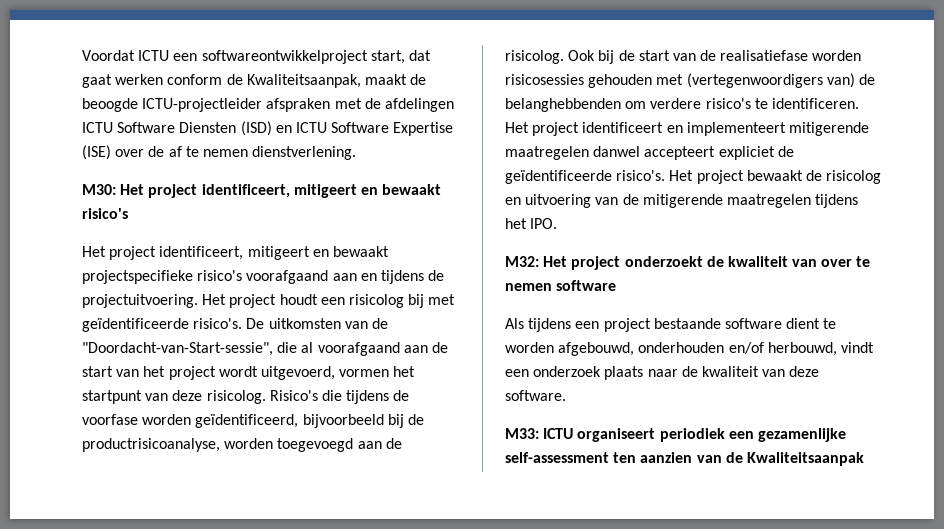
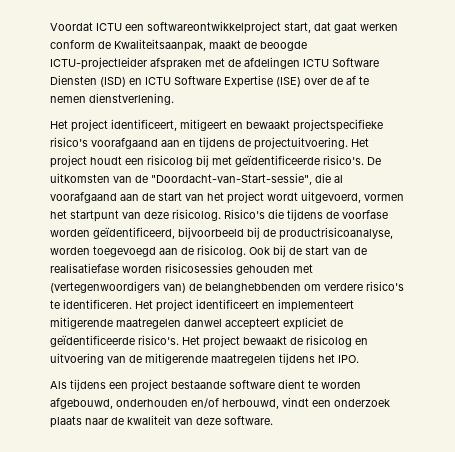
- M30: Het project identificeert, mitigeert en bewaakt risico's
- M32: Het project onderzoekt de kwaliteit van over te nemen software
- M33: ICTU organiseert periodiek een gezamenlijke self-assessment ten aanzien van de Kwaliteitsaanpak

